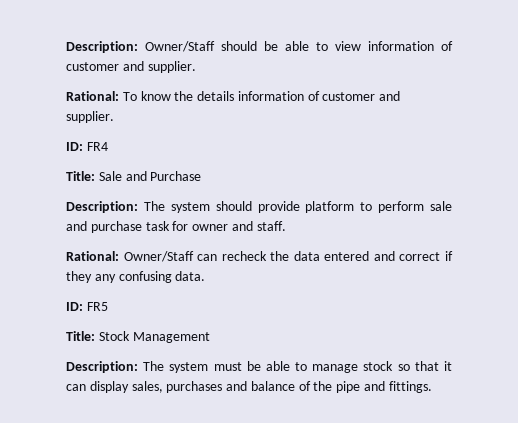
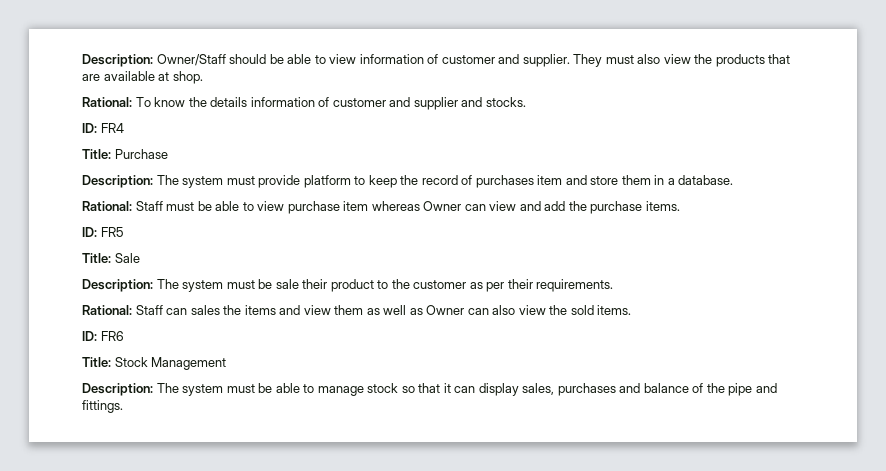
+ They must also view the products that are available at shop.
- Rational: To know the details information of customer and supplier.
+ Rational: To know the details information of customer and supplier and stocks.
- Title: Sale and Purchase
+ Title: Purchase
- Description: The system should provide platform to perform sale and purchase task for owner and staff.
- Rational: Owner/Staff can recheck the data entered and correct if they any confusing data.
+ Description: The system must provide platform to keep the record of purchases item and store them in a database.
+ Rational: Staff must be able to view purchase item whereas Owner can view and add the purchase items.
  ID: FR5
+ Title: Sale
+ Description: The system must be sale their product to the customer as per their requirements.
+ Rational: Staff can sales the items and view them as well as Owner can also view the sold items.
+ ID: FR6

